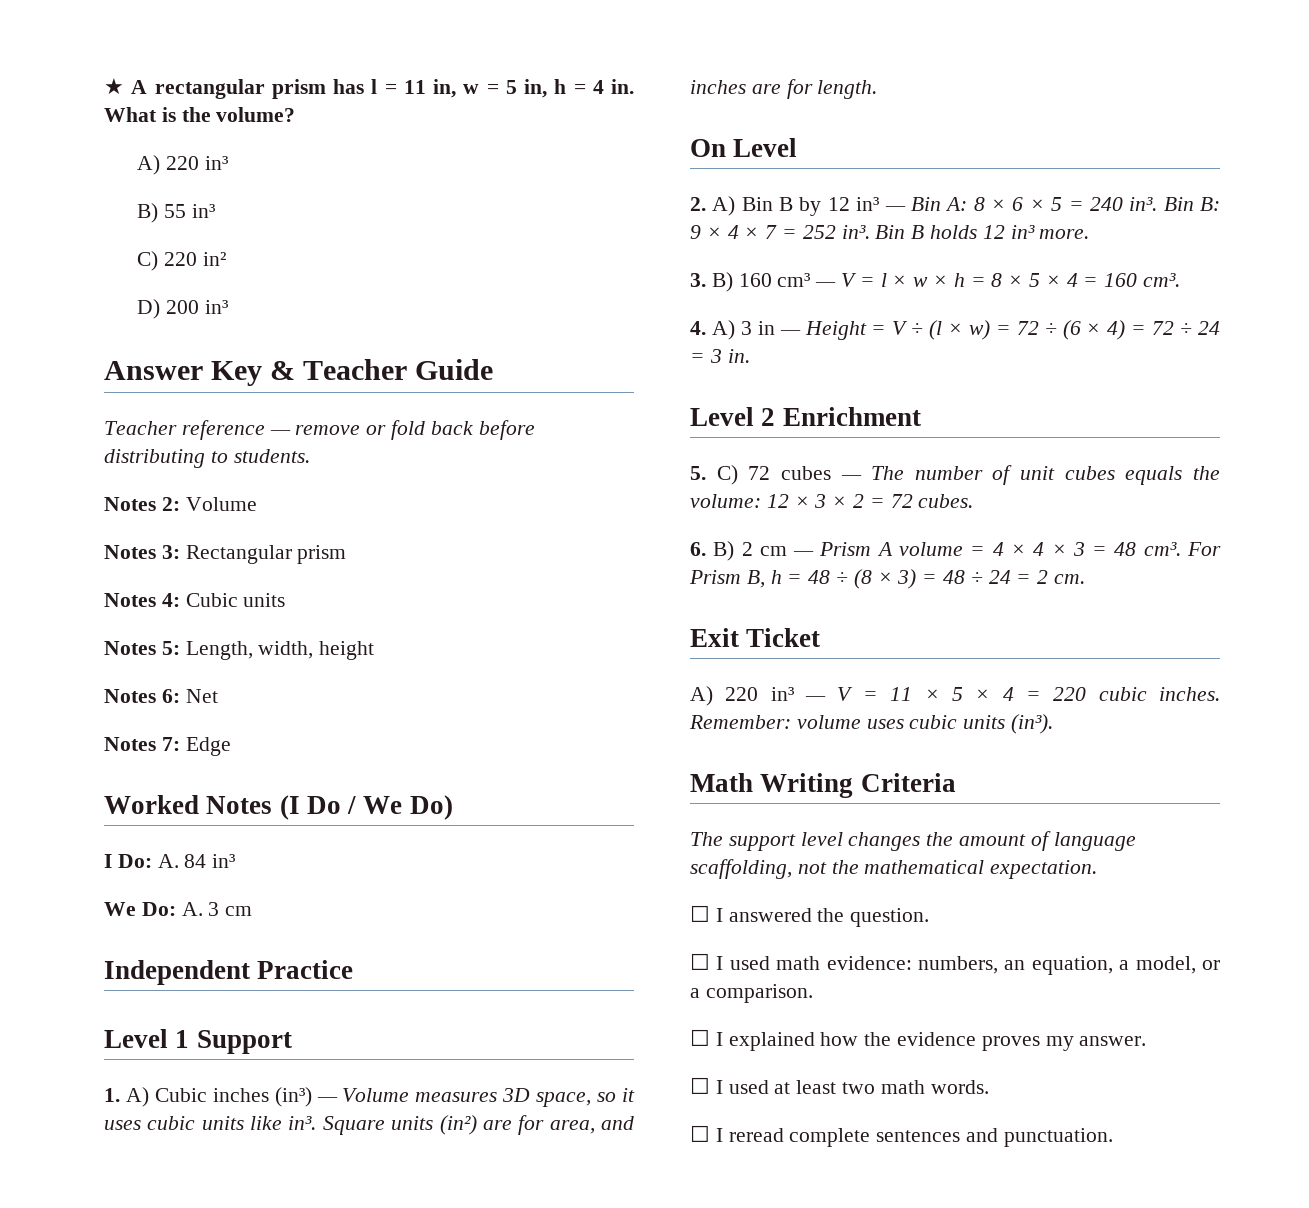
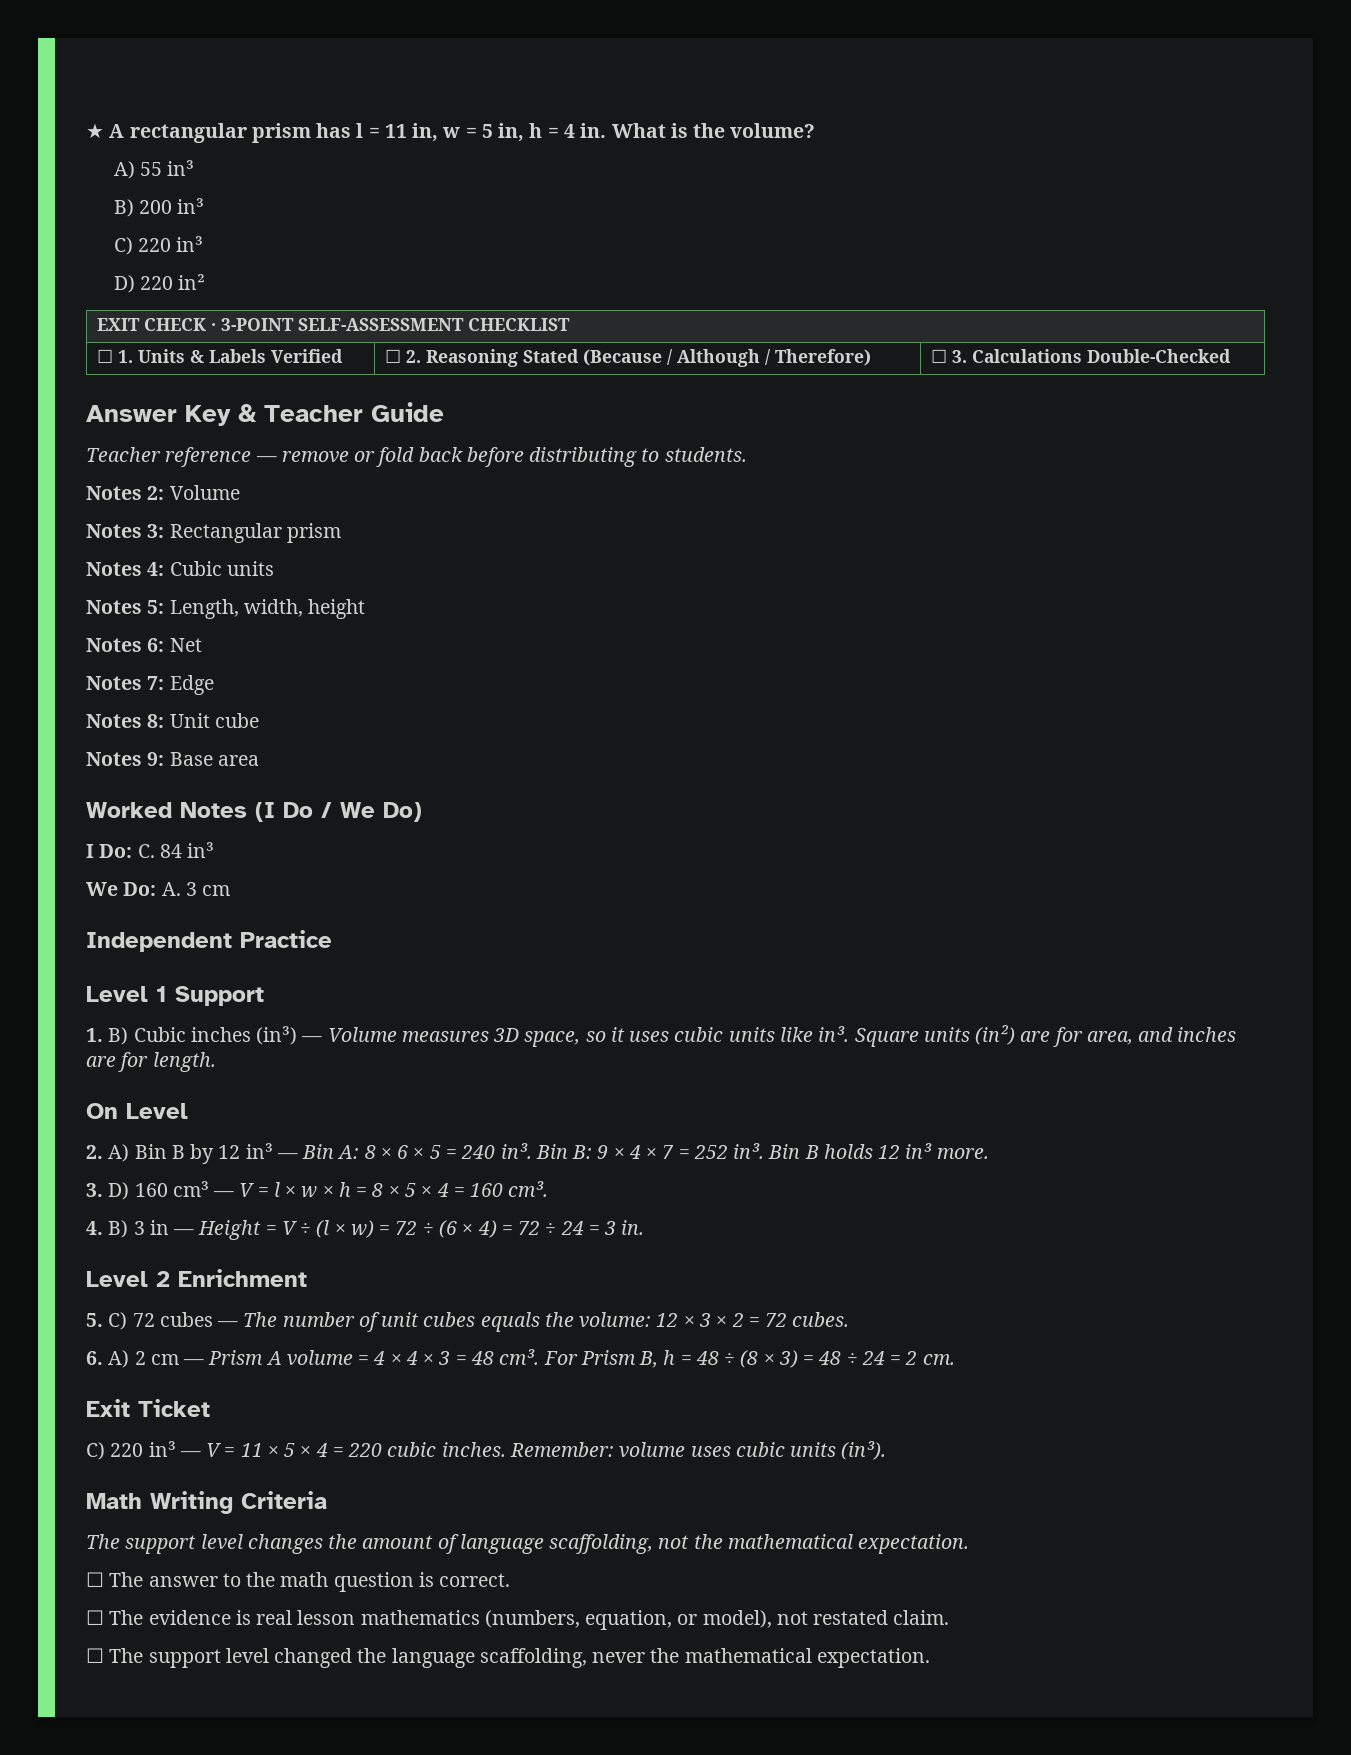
  What is the volume?
- A) 220 in³
+ A) 55 in³
- B) 55 in³
- C) 220 in²
- D) 200 in³
+ B) 200 in³
+ C) 220 in³
+ D) 220 in²
+ EXIT CHECK · 3-POINT SELF-ASSESSMENT CHECKLIST
+ ☐ 1. Units & Labels Verified | ☐ 2. Reasoning Stated (Because / Although / Therefore) | ☐ 3. Calculations Double-Checked
+ Notes 8: Unit cube
+ Notes 9: Base area
- I Do: A. 84 in³
+ I Do: C. 84 in³
- 1. A) Cubic inches (in³) — Volume measures 3D space, so it uses cubic units like in³.
+ 1. B) Cubic inches (in³) — Volume measures 3D space, so it uses cubic units like in³.
- 3. B) 160 cm³ — V = l × w × h = 8 × 5 × 4 = 160 cm³.
+ 3. D) 160 cm³ — V = l × w × h = 8 × 5 × 4 = 160 cm³.
- 4. A) 3 in — Height = V ÷ (l × w) = 72 ÷ (6 × 4) = 72 ÷ 24 = 3 in.
+ 4. B) 3 in — Height = V ÷ (l × w) = 72 ÷ (6 × 4) = 72 ÷ 24 = 3 in.
- 6. B) 2 cm — Prism A volume = 4 × 4 × 3 = 48 cm³.
+ 6. A) 2 cm — Prism A volume = 4 × 4 × 3 = 48 cm³.
- A) 220 in³ — V = 11 × 5 × 4 = 220 cubic inches.
+ C) 220 in³ — V = 11 × 5 × 4 = 220 cubic inches.
- ☐ I answered the question.
- ☐ I used math evidence: numbers, an equation, a model, or a comparison.
- ☐ I explained how the evidence proves my answer.
- ☐ I used at least two math words.
- ☐ I reread complete sentences and punctuation.
+ ☐ The answer to the math question is correct.
+ ☐ The evidence is real lesson mathematics (numbers, equation, or model), not restated claim.
+ ☐ The support level changed the language scaffolding, never the mathematical expectation.

